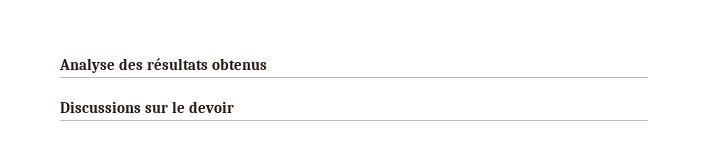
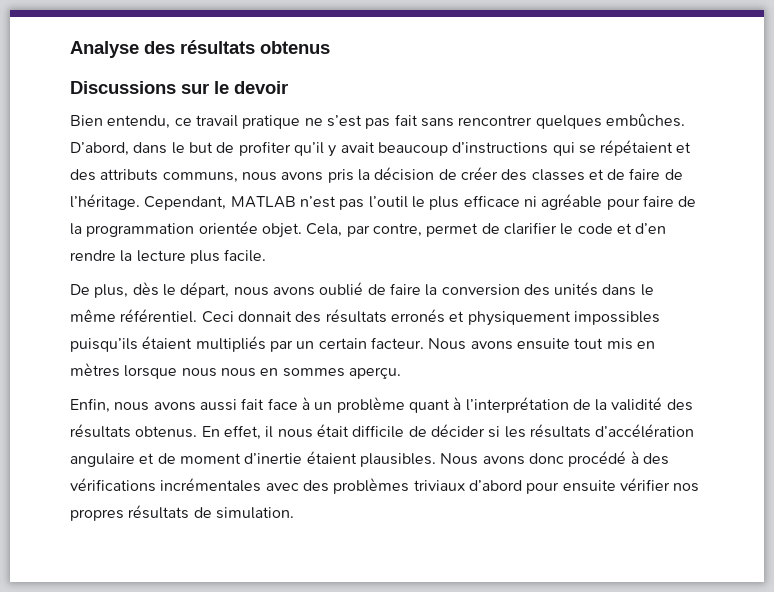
+ Bien entendu, ce travail pratique ne s’est pas fait sans rencontrer quelques embûches. D’abord, dans le but de profiter qu’il y avait beaucoup d’instructions qui se répétaient et des attributs communs, nous avons pris la décision de créer des classes et de faire de l’héritage. Cependant, MATLAB n’est pas l’outil le plus efficace ni agréable pour faire de la programmation orientée objet. Cela, par contre, permet de clarifier le code et d’en rendre la lecture plus facile.
+ De plus, dès le départ, nous avons oublié de faire la conversion des unités dans le même référentiel. Ceci donnait des résultats erronés et physiquement impossibles puisqu’ils étaient multipliés par un certain facteur. Nous avons ensuite tout mis en mètres lorsque nous nous en sommes aperçu.
+ Enfin, nous avons aussi fait face à un problème quant à l’interprétation de la validité des résultats obtenus. En effet, il nous était difficile de décider si les résultats d’accélération angulaire et de moment d’inertie étaient plausibles. Nous avons donc procédé à des vérifications incrémentales avec des problèmes triviaux d’abord pour ensuite vérifier nos propres résultats de simulation.

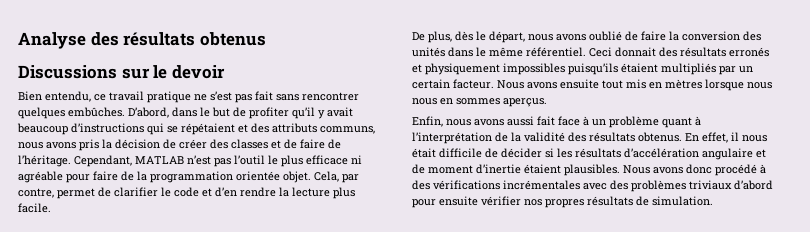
- Nous avons ensuite tout mis en mètres lorsque nous nous en sommes aperçu.
+ Nous avons ensuite tout mis en mètres lorsque nous nous en sommes aperçus.

